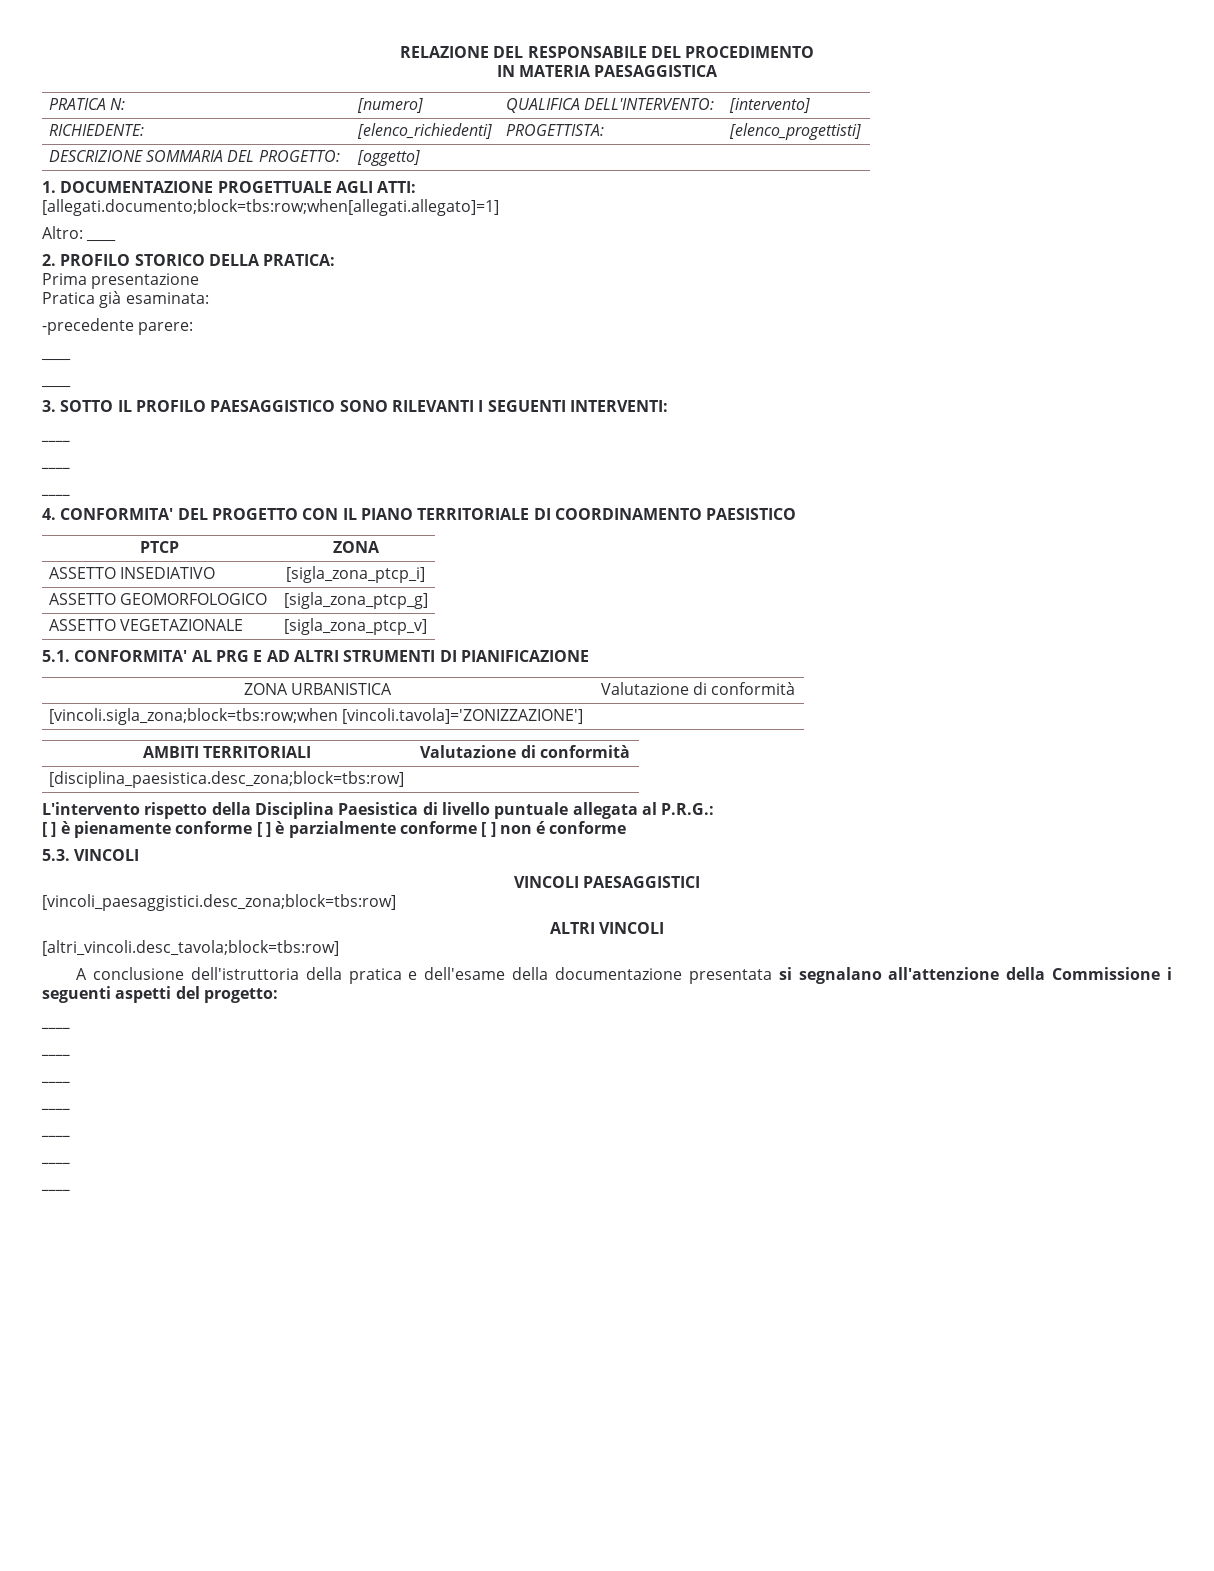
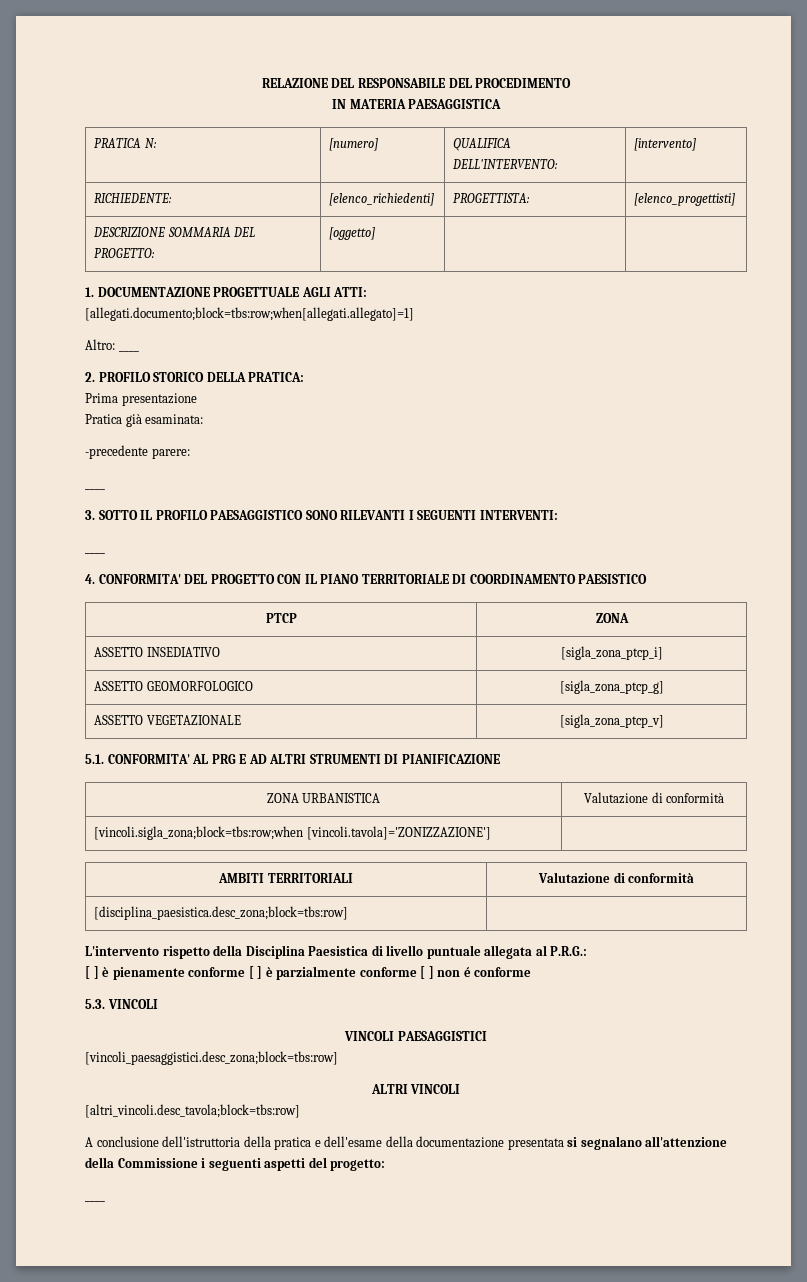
  -precedente parere:
- ____
  3. SOTTO IL PROFILO PAESAGGISTICO SONO RILEVANTI I SEGUENTI INTERVENTI:
- ____
- ____
  A conclusione dell'istruttoria della pratica e dell'esame della documentazione presentata si segnalano all'attenzione della Commissione i seguenti aspetti del progetto:
- ____
- ____
- ____
- ____
- ____
- ____

